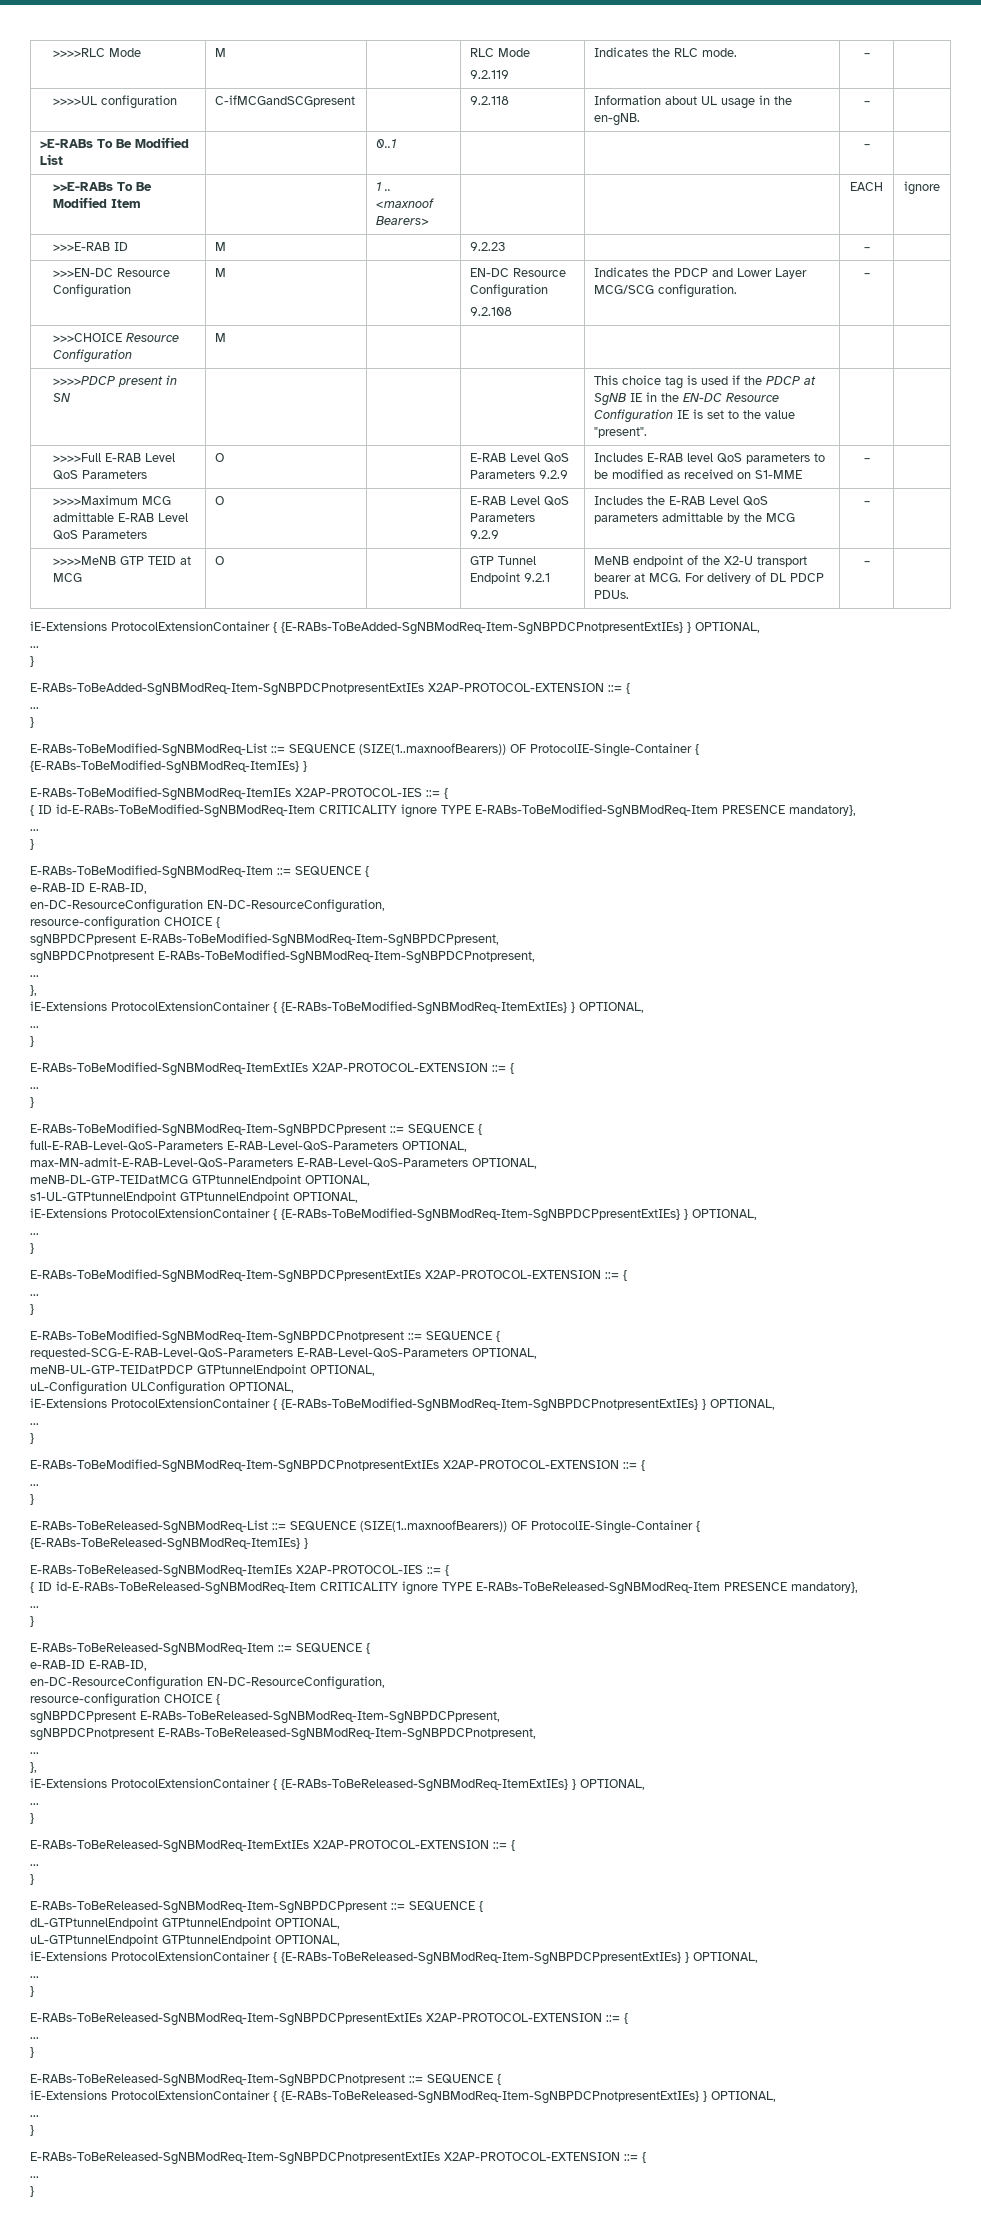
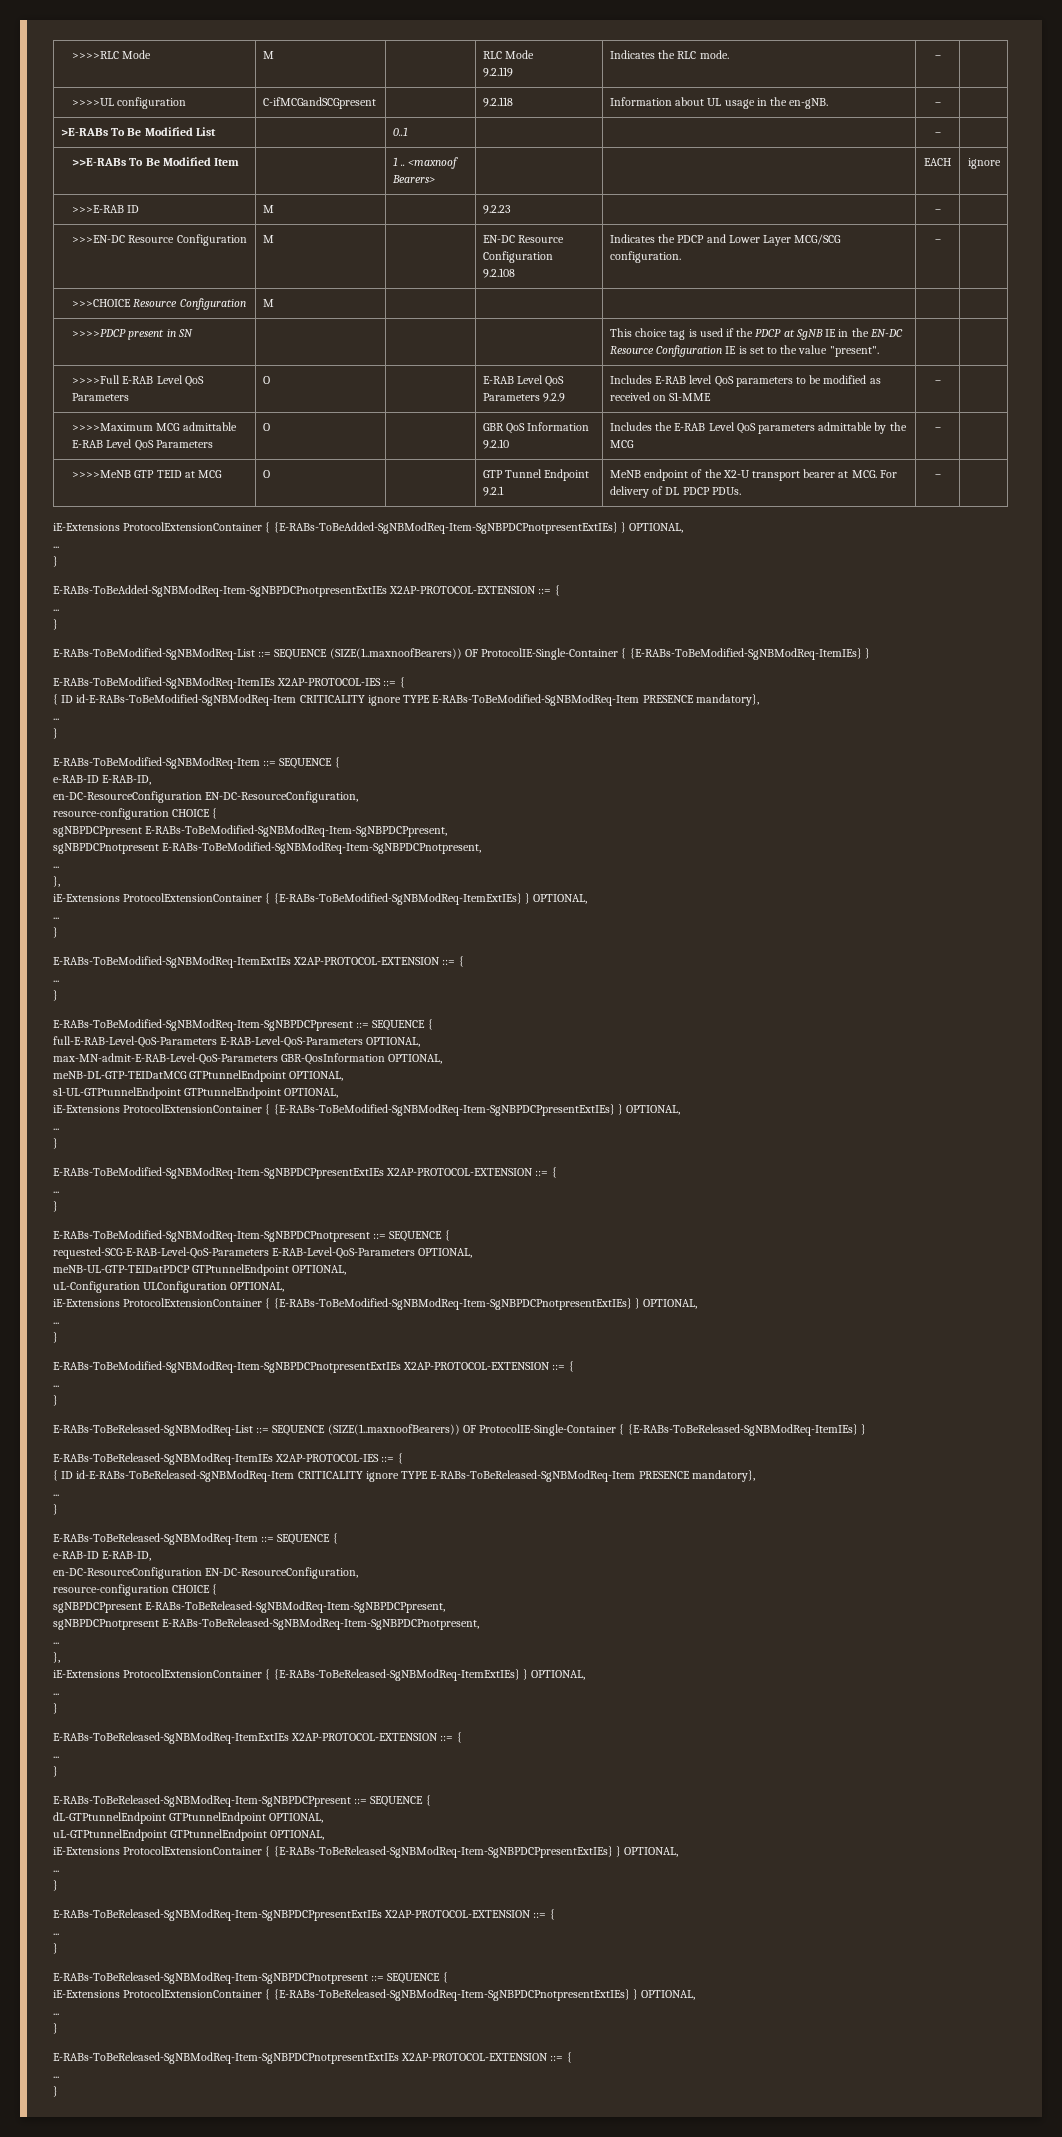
- >>>>Maximum MCG admittable E-RAB Level QoS Parameters | O | | E-RAB Level QoS Parameters
- 9.2.9 | Includes the E-RAB Level QoS parameters admittable by the MCG | – |
+ >>>>Maximum MCG admittable E-RAB Level QoS Parameters | O | | GBR QoS Information 9.2.10 | Includes the E-RAB Level QoS parameters admittable by the MCG | – |
- max-MN-admit-E-RAB-Level-QoS-Parameters E-RAB-Level-QoS-Parameters OPTIONAL,
+ max-MN-admit-E-RAB-Level-QoS-Parameters GBR-QosInformation OPTIONAL,

